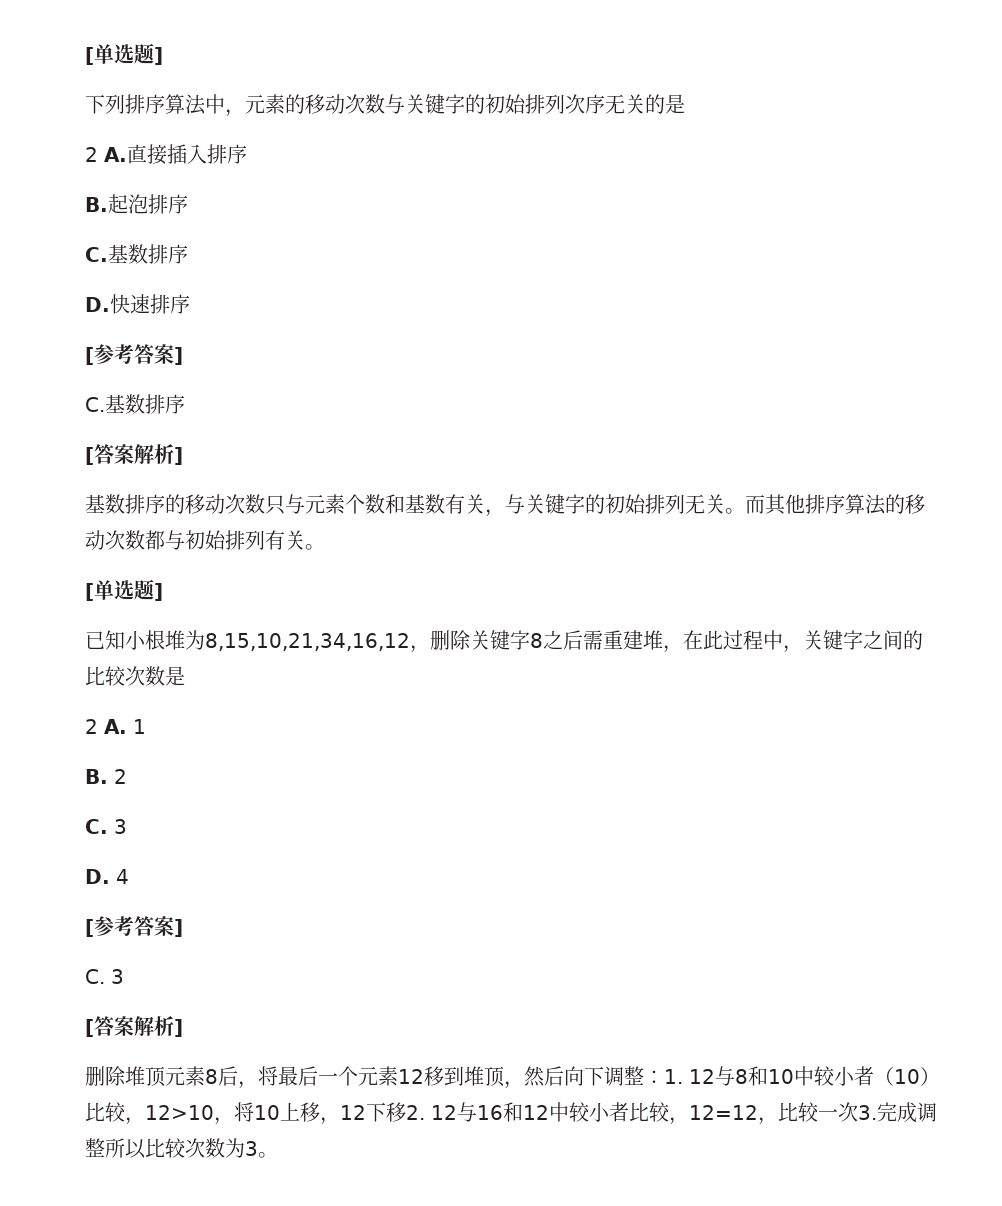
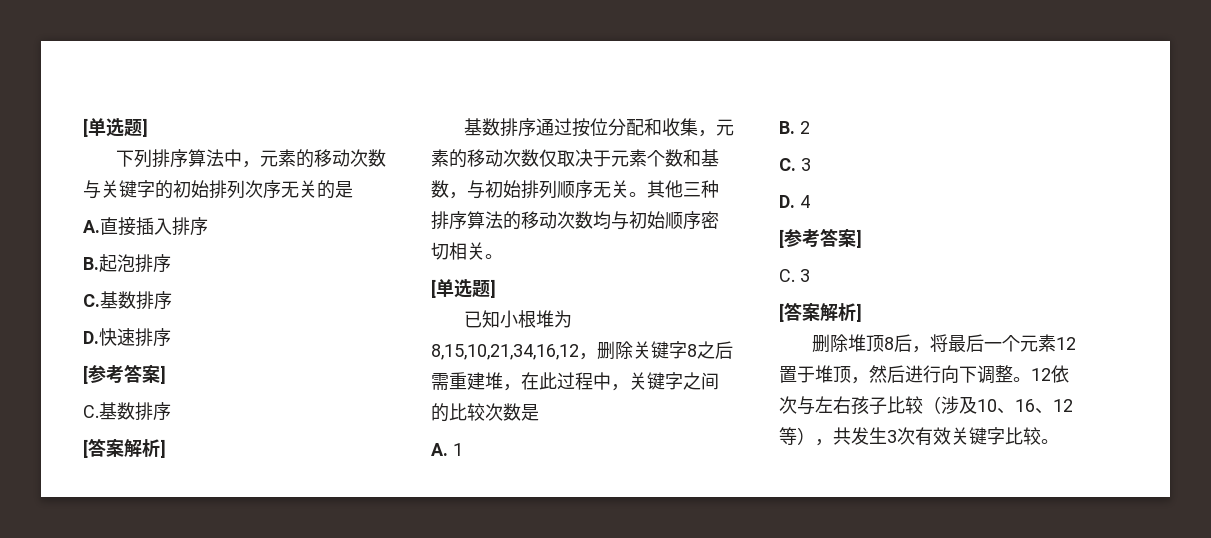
- 2 A.直接插入排序
+ A.直接插入排序
- 基数排序的移动次数只与元素个数和基数有关，与关键字的初始排列无关。而其他排序算法的移动次数都与初始排列有关。
+ 基数排序通过按位分配和收集，元素的移动次数仅取决于元素个数和基数，与初始排列顺序无关。其他三种排序算法的移动次数均与初始顺序密切相关。
- 2 A. 1
+ A. 1
- 删除堆顶元素8后，将最后一个元素12移到堆顶，然后向下调整：1. 12与8和10中较小者（10）比较，12>10，将10上移，12下移2. 12与16和12中较小者比较，12=12，比较一次3.完成调整所以比较次数为3。
+ 删除堆顶8后，将最后一个元素12置于堆顶，然后进行向下调整。12依次与左右孩子比较（涉及10、16、12等），共发生3次有效关键字比较。

